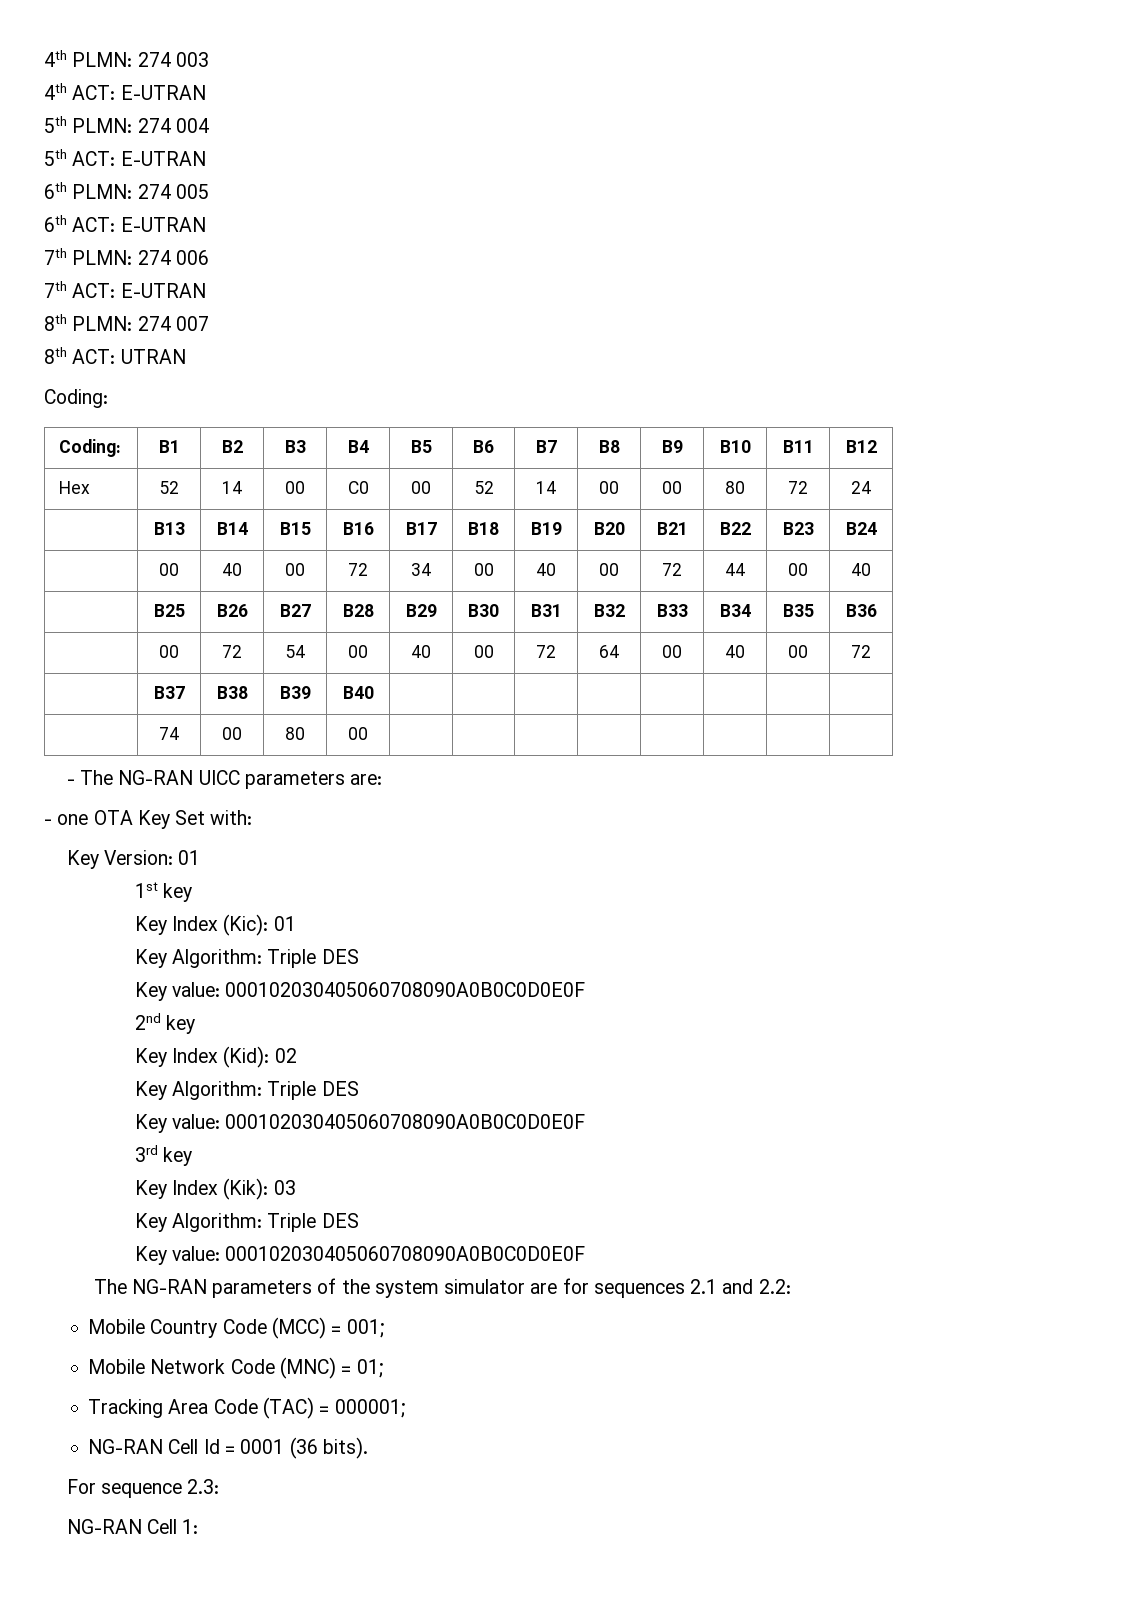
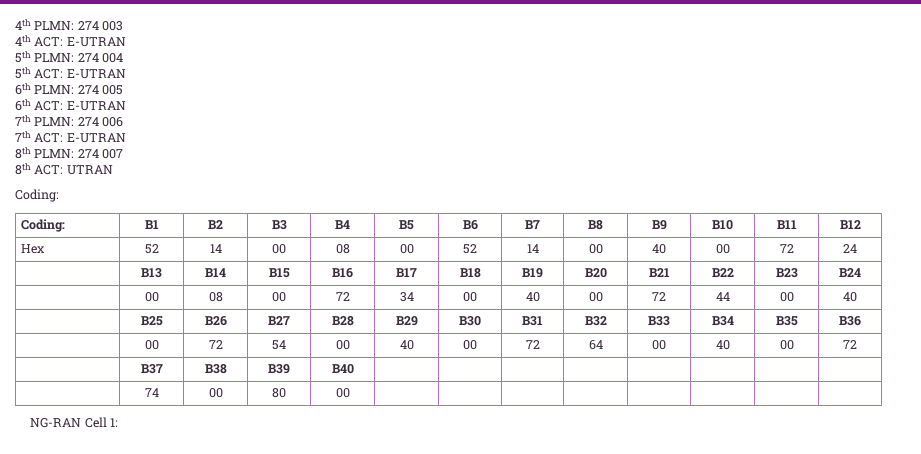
- Hex | 52 | 14 | 00 | C0 | 00 | 52 | 14 | 00 | 00 | 80 | 72 | 24
+ Hex | 52 | 14 | 00 | 08 | 00 | 52 | 14 | 00 | 40 | 00 | 72 | 24
- | 00 | 40 | 00 | 72 | 34 | 00 | 40 | 00 | 72 | 44 | 00 | 40
+ | 00 | 08 | 00 | 72 | 34 | 00 | 40 | 00 | 72 | 44 | 00 | 40
- - The NG-RAN UICC parameters are:
- - one OTA Key Set with:
- Key Version: 01
- 1st key
- Key Index (Kic): 01
- Key Algorithm: Triple DES
- Key value: 000102030405060708090A0B0C0D0E0F
- 2nd key
- Key Index (Kid): 02
- Key Algorithm: Triple DES
- Key value: 000102030405060708090A0B0C0D0E0F
- 3rd key
- Key Index (Kik): 03
- Key Algorithm: Triple DES
- Key value: 000102030405060708090A0B0C0D0E0F
- The NG-RAN parameters of the system simulator are for sequences 2.1 and 2.2:
- Mobile Country Code (MCC) = 001;
- Mobile Network Code (MNC) = 01;
- Tracking Area Code (TAC) = 000001;
- NG-RAN Cell Id = 0001 (36 bits).
- For sequence 2.3:

